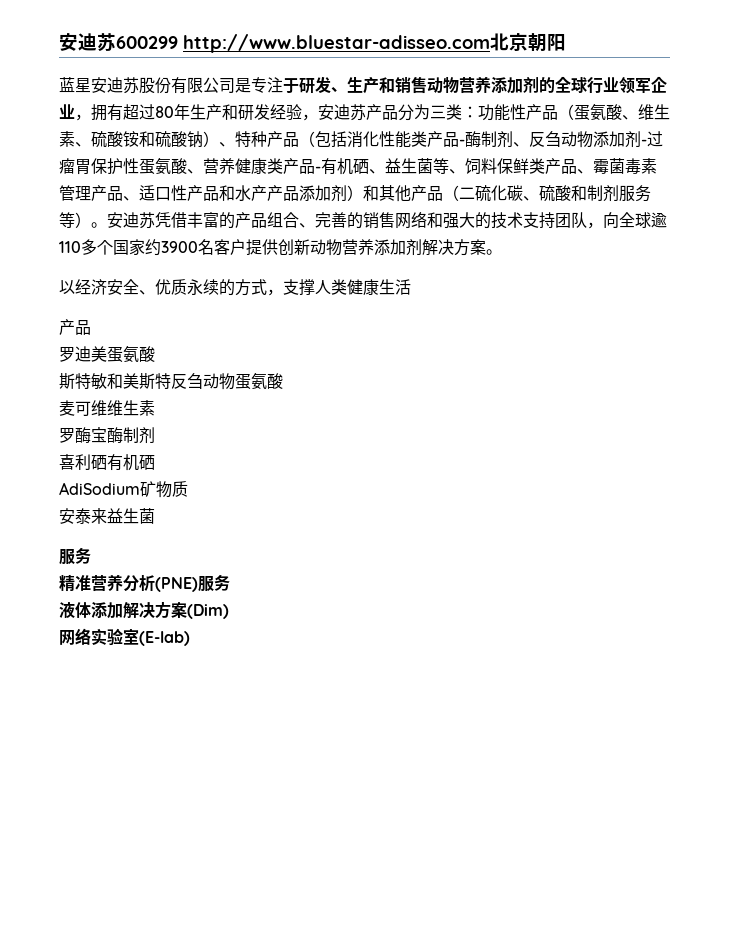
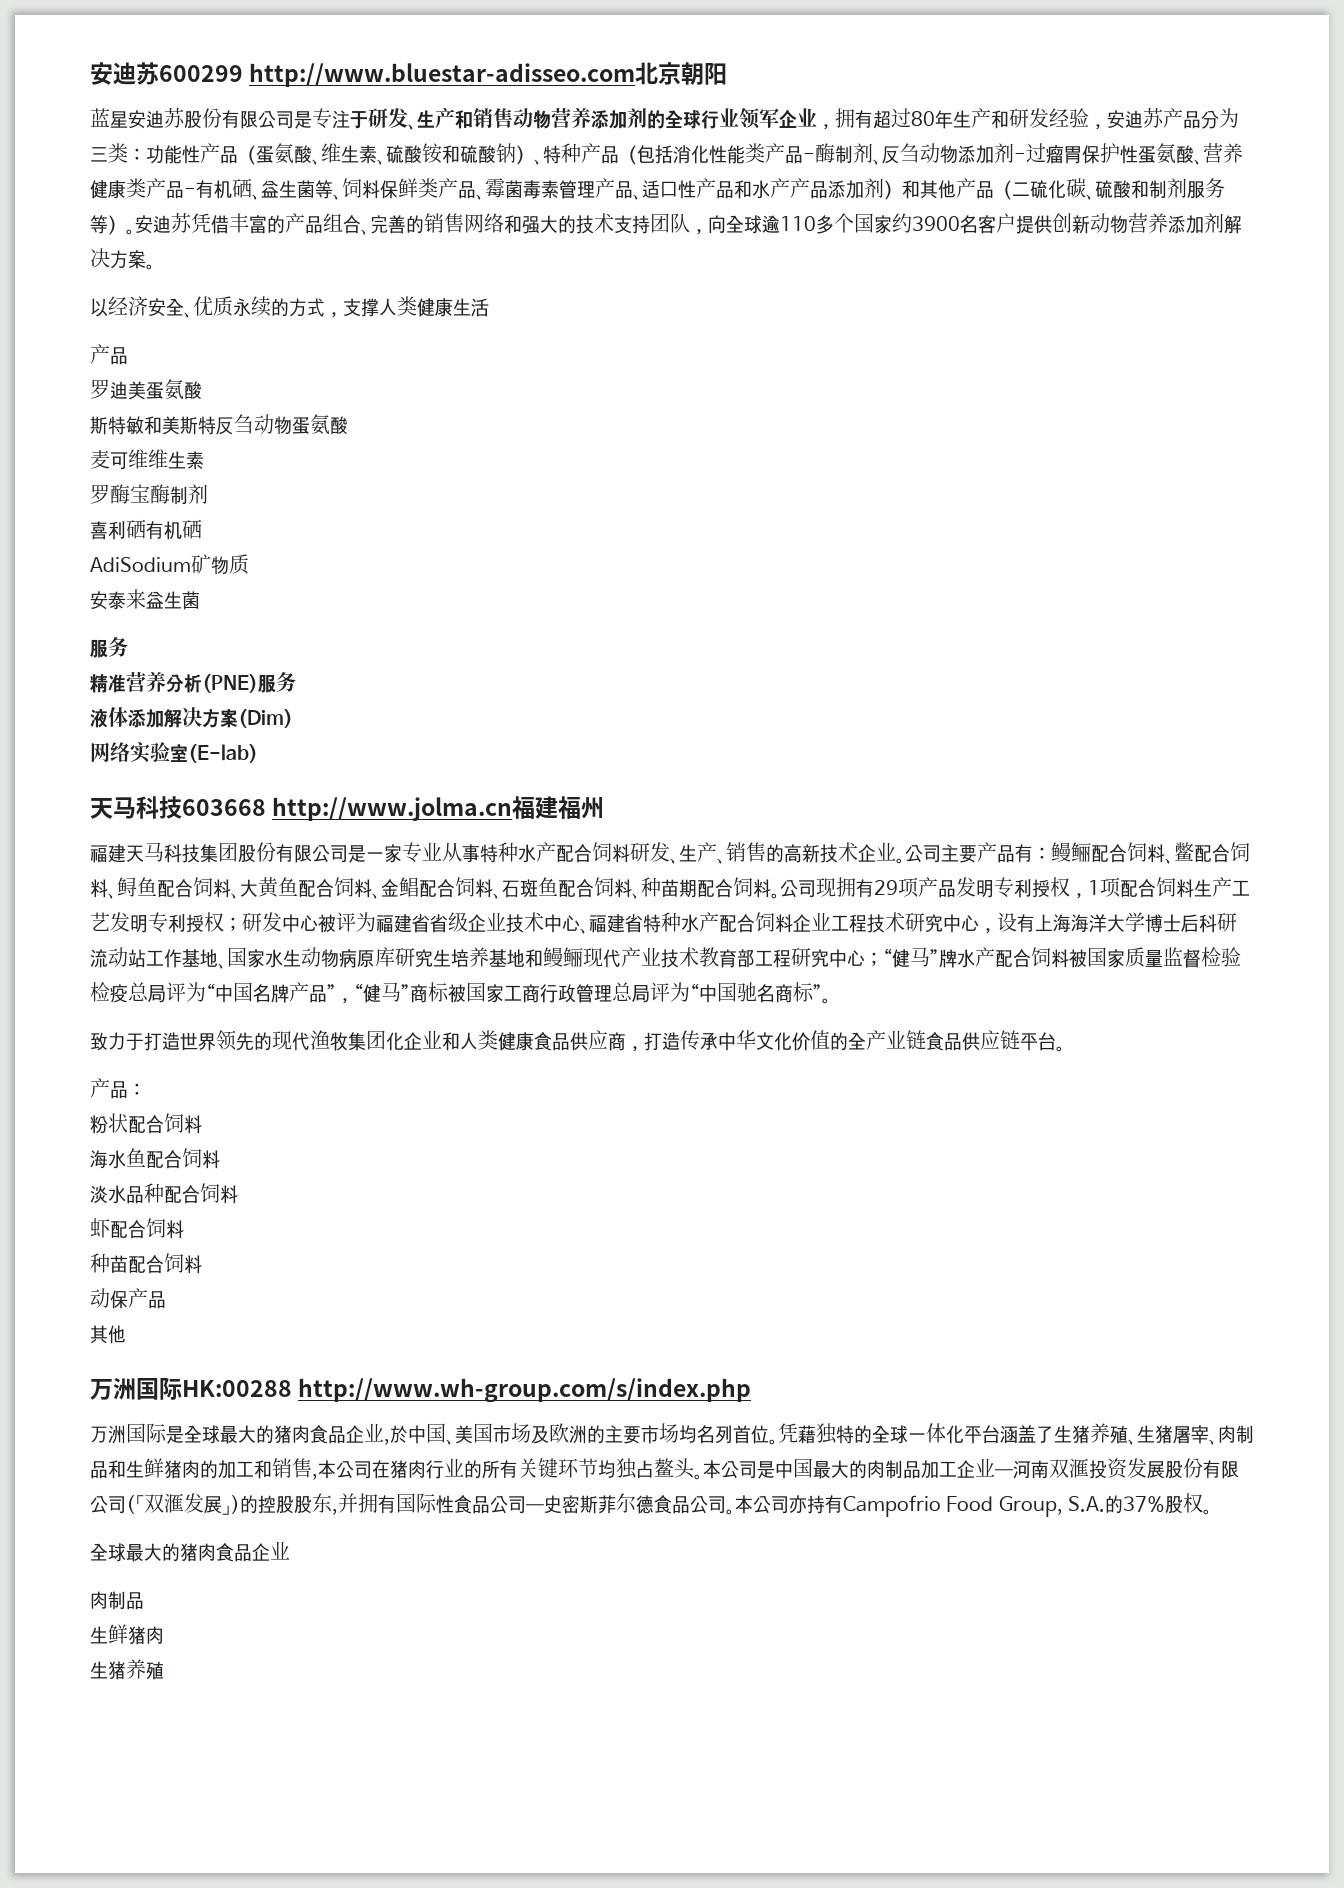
+ 天马科技603668 http://www.jolma.cn福建福州
+ 福建天马科技集团股份有限公司是一家专业从事特种水产配合饲料研发、生产、销售的高新技术企业。公司主要产品有：鳗鲡配合饲料、鳖配合饲料、鲟鱼配合饲料、大黄鱼配合饲料、金鲳配合饲料、石斑鱼配合饲料、种苗期配合饲料。公司现拥有29项产品发明专利授权，1项配合饲料生产工艺发明专利授权；研发中心被评为福建省省级企业技术中心、福建省特种水产配合饲料企业工程技术研究中心，设有上海海洋大学博士后科研流动站工作基地、国家水生动物病原库研究生培养基地和鳗鲡现代产业技术教育部工程研究中心；“健马”牌水产配合饲料被国家质量监督检验检疫总局评为“中国名牌产品”，“健马”商标被国家工商行政管理总局评为“中国驰名商标”。
+ 致力于打造世界领先的现代渔牧集团化企业和人类健康食品供应商，打造传承中华文化价值的全产业链食品供应链平台。
+ 产品：
+ 粉状配合饲料
+ 海水鱼配合饲料
+ 淡水品种配合饲料
+ 虾配合饲料
+ 种苗配合饲料
+ 动保产品
+ 其他
+ 万洲国际HK:00288 http://www.wh-group.com/s/index.php
+ 万洲国际是全球最大的猪肉食品企业,於中国、美国市场及欧洲的主要市场均名列首位。凭藉独特的全球一体化平台涵盖了生猪养殖、生猪屠宰、肉制品和生鲜猪肉的加工和销售,本公司在猪肉行业的所有关键环节均独占鳌头。本公司是中国最大的肉制品加工企业—河南双滙投资发展股份有限公司(「双滙发展」)的控股股东,并拥有国际性食品公司—史密斯菲尔德食品公司。本公司亦持有Campofrio Food Group, S.A.的37%股权。
+ 全球最大的猪肉食品企业
+ 肉制品
+ 生鲜猪肉
+ 生猪养殖

